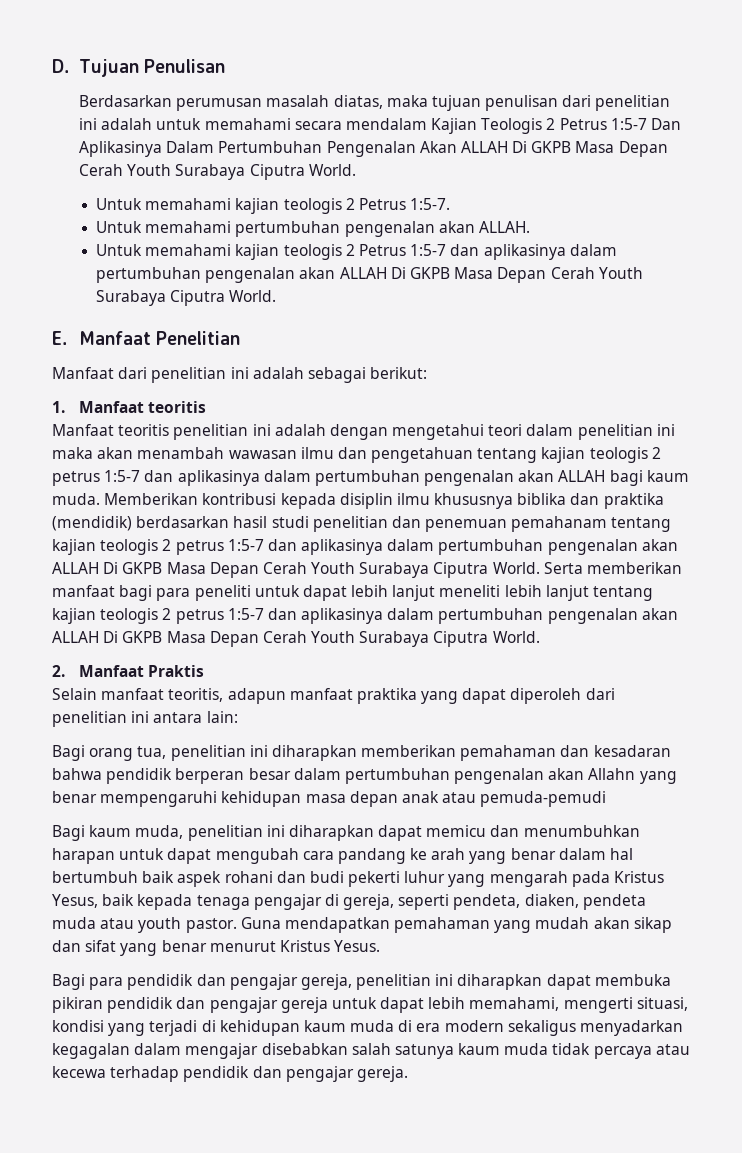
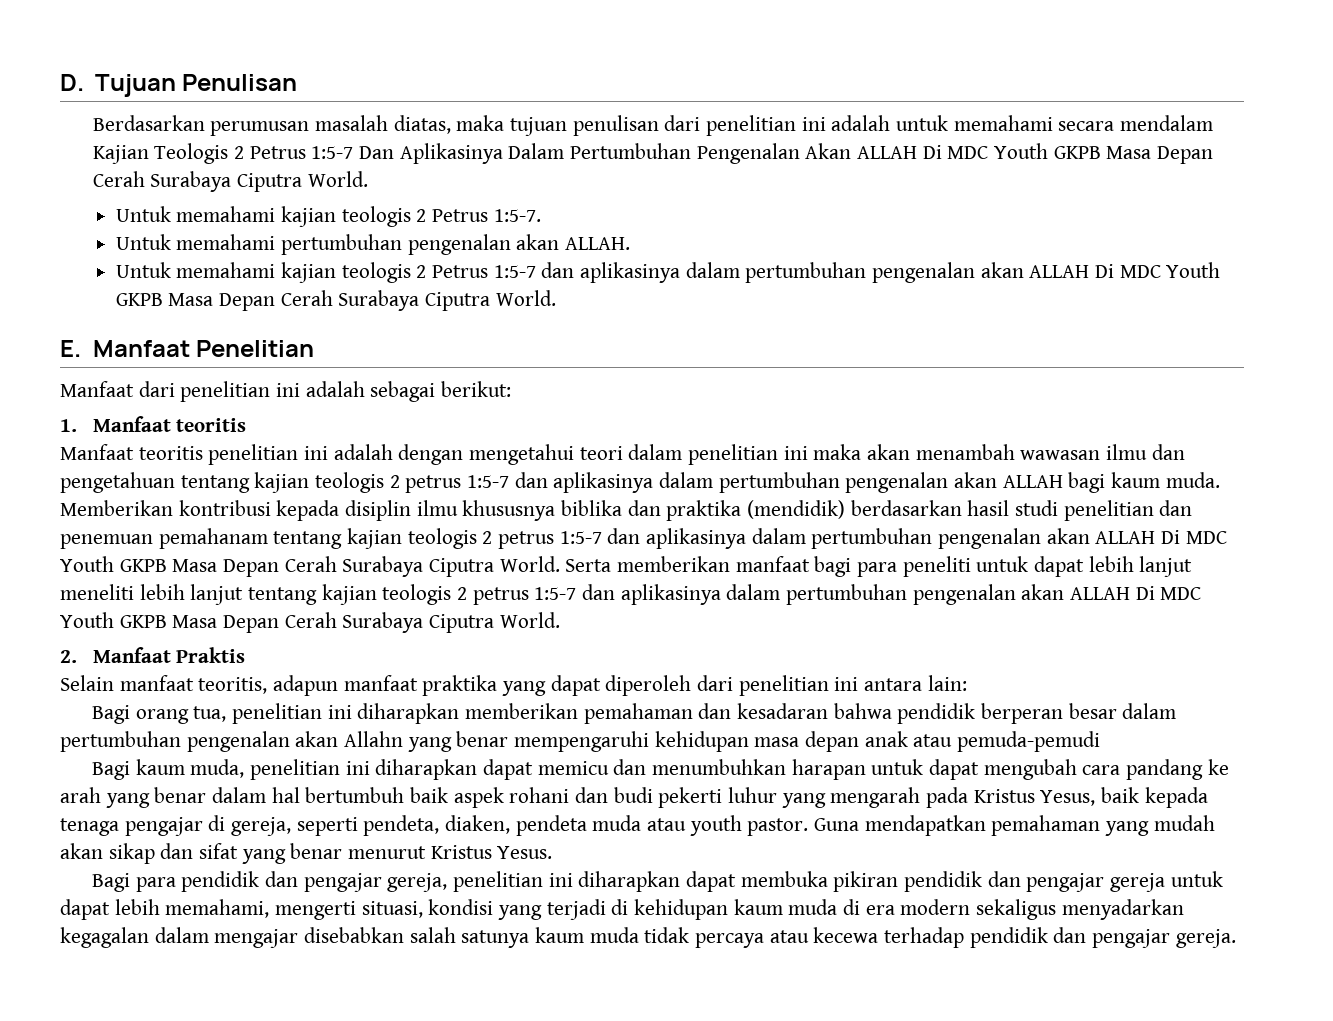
- Berdasarkan perumusan masalah diatas, maka tujuan penulisan dari penelitian ini adalah untuk memahami secara mendalam Kajian Teologis 2 Petrus 1:5-7 Dan Aplikasinya Dalam Pertumbuhan Pengenalan Akan ALLAH Di GKPB Masa Depan Cerah Youth Surabaya Ciputra World.
+ Berdasarkan perumusan masalah diatas, maka tujuan penulisan dari penelitian ini adalah untuk memahami secara mendalam Kajian Teologis 2 Petrus 1:5-7 Dan Aplikasinya Dalam Pertumbuhan Pengenalan Akan ALLAH Di MDC Youth GKPB Masa Depan Cerah Surabaya Ciputra World.
- Untuk memahami kajian teologis 2 Petrus 1:5-7 dan aplikasinya dalam pertumbuhan pengenalan akan ALLAH Di GKPB Masa Depan Cerah Youth Surabaya Ciputra World.
+ Untuk memahami kajian teologis 2 Petrus 1:5-7 dan aplikasinya dalam pertumbuhan pengenalan akan ALLAH Di MDC Youth GKPB Masa Depan Cerah Surabaya Ciputra World.
- Memberikan kontribusi kepada disiplin ilmu khususnya biblika dan praktika (mendidik) berdasarkan hasil studi penelitian dan penemuan pemahanam tentang kajian teologis 2 petrus 1:5-7 dan aplikasinya dalam pertumbuhan pengenalan akan ALLAH Di GKPB Masa Depan Cerah Youth Surabaya Ciputra World.
+ Memberikan kontribusi kepada disiplin ilmu khususnya biblika dan praktika (mendidik) berdasarkan hasil studi penelitian dan penemuan pemahanam tentang kajian teologis 2 petrus 1:5-7 dan aplikasinya dalam pertumbuhan pengenalan akan ALLAH Di MDC Youth GKPB Masa Depan Cerah Surabaya Ciputra World.
- Serta memberikan manfaat bagi para peneliti untuk dapat lebih lanjut meneliti lebih lanjut tentang kajian teologis 2 petrus 1:5-7 dan aplikasinya dalam pertumbuhan pengenalan akan ALLAH Di GKPB Masa Depan Cerah Youth Surabaya Ciputra World.
+ Serta memberikan manfaat bagi para peneliti untuk dapat lebih lanjut meneliti lebih lanjut tentang kajian teologis 2 petrus 1:5-7 dan aplikasinya dalam pertumbuhan pengenalan akan ALLAH Di MDC Youth GKPB Masa Depan Cerah Surabaya Ciputra World.

